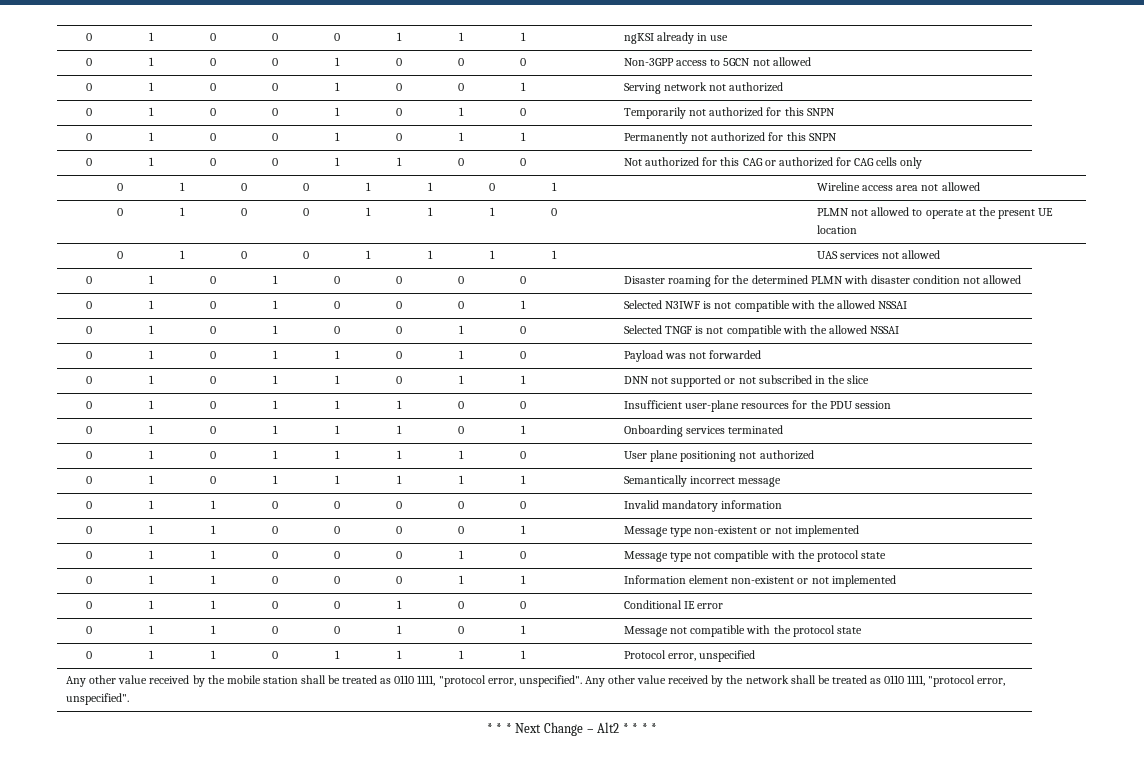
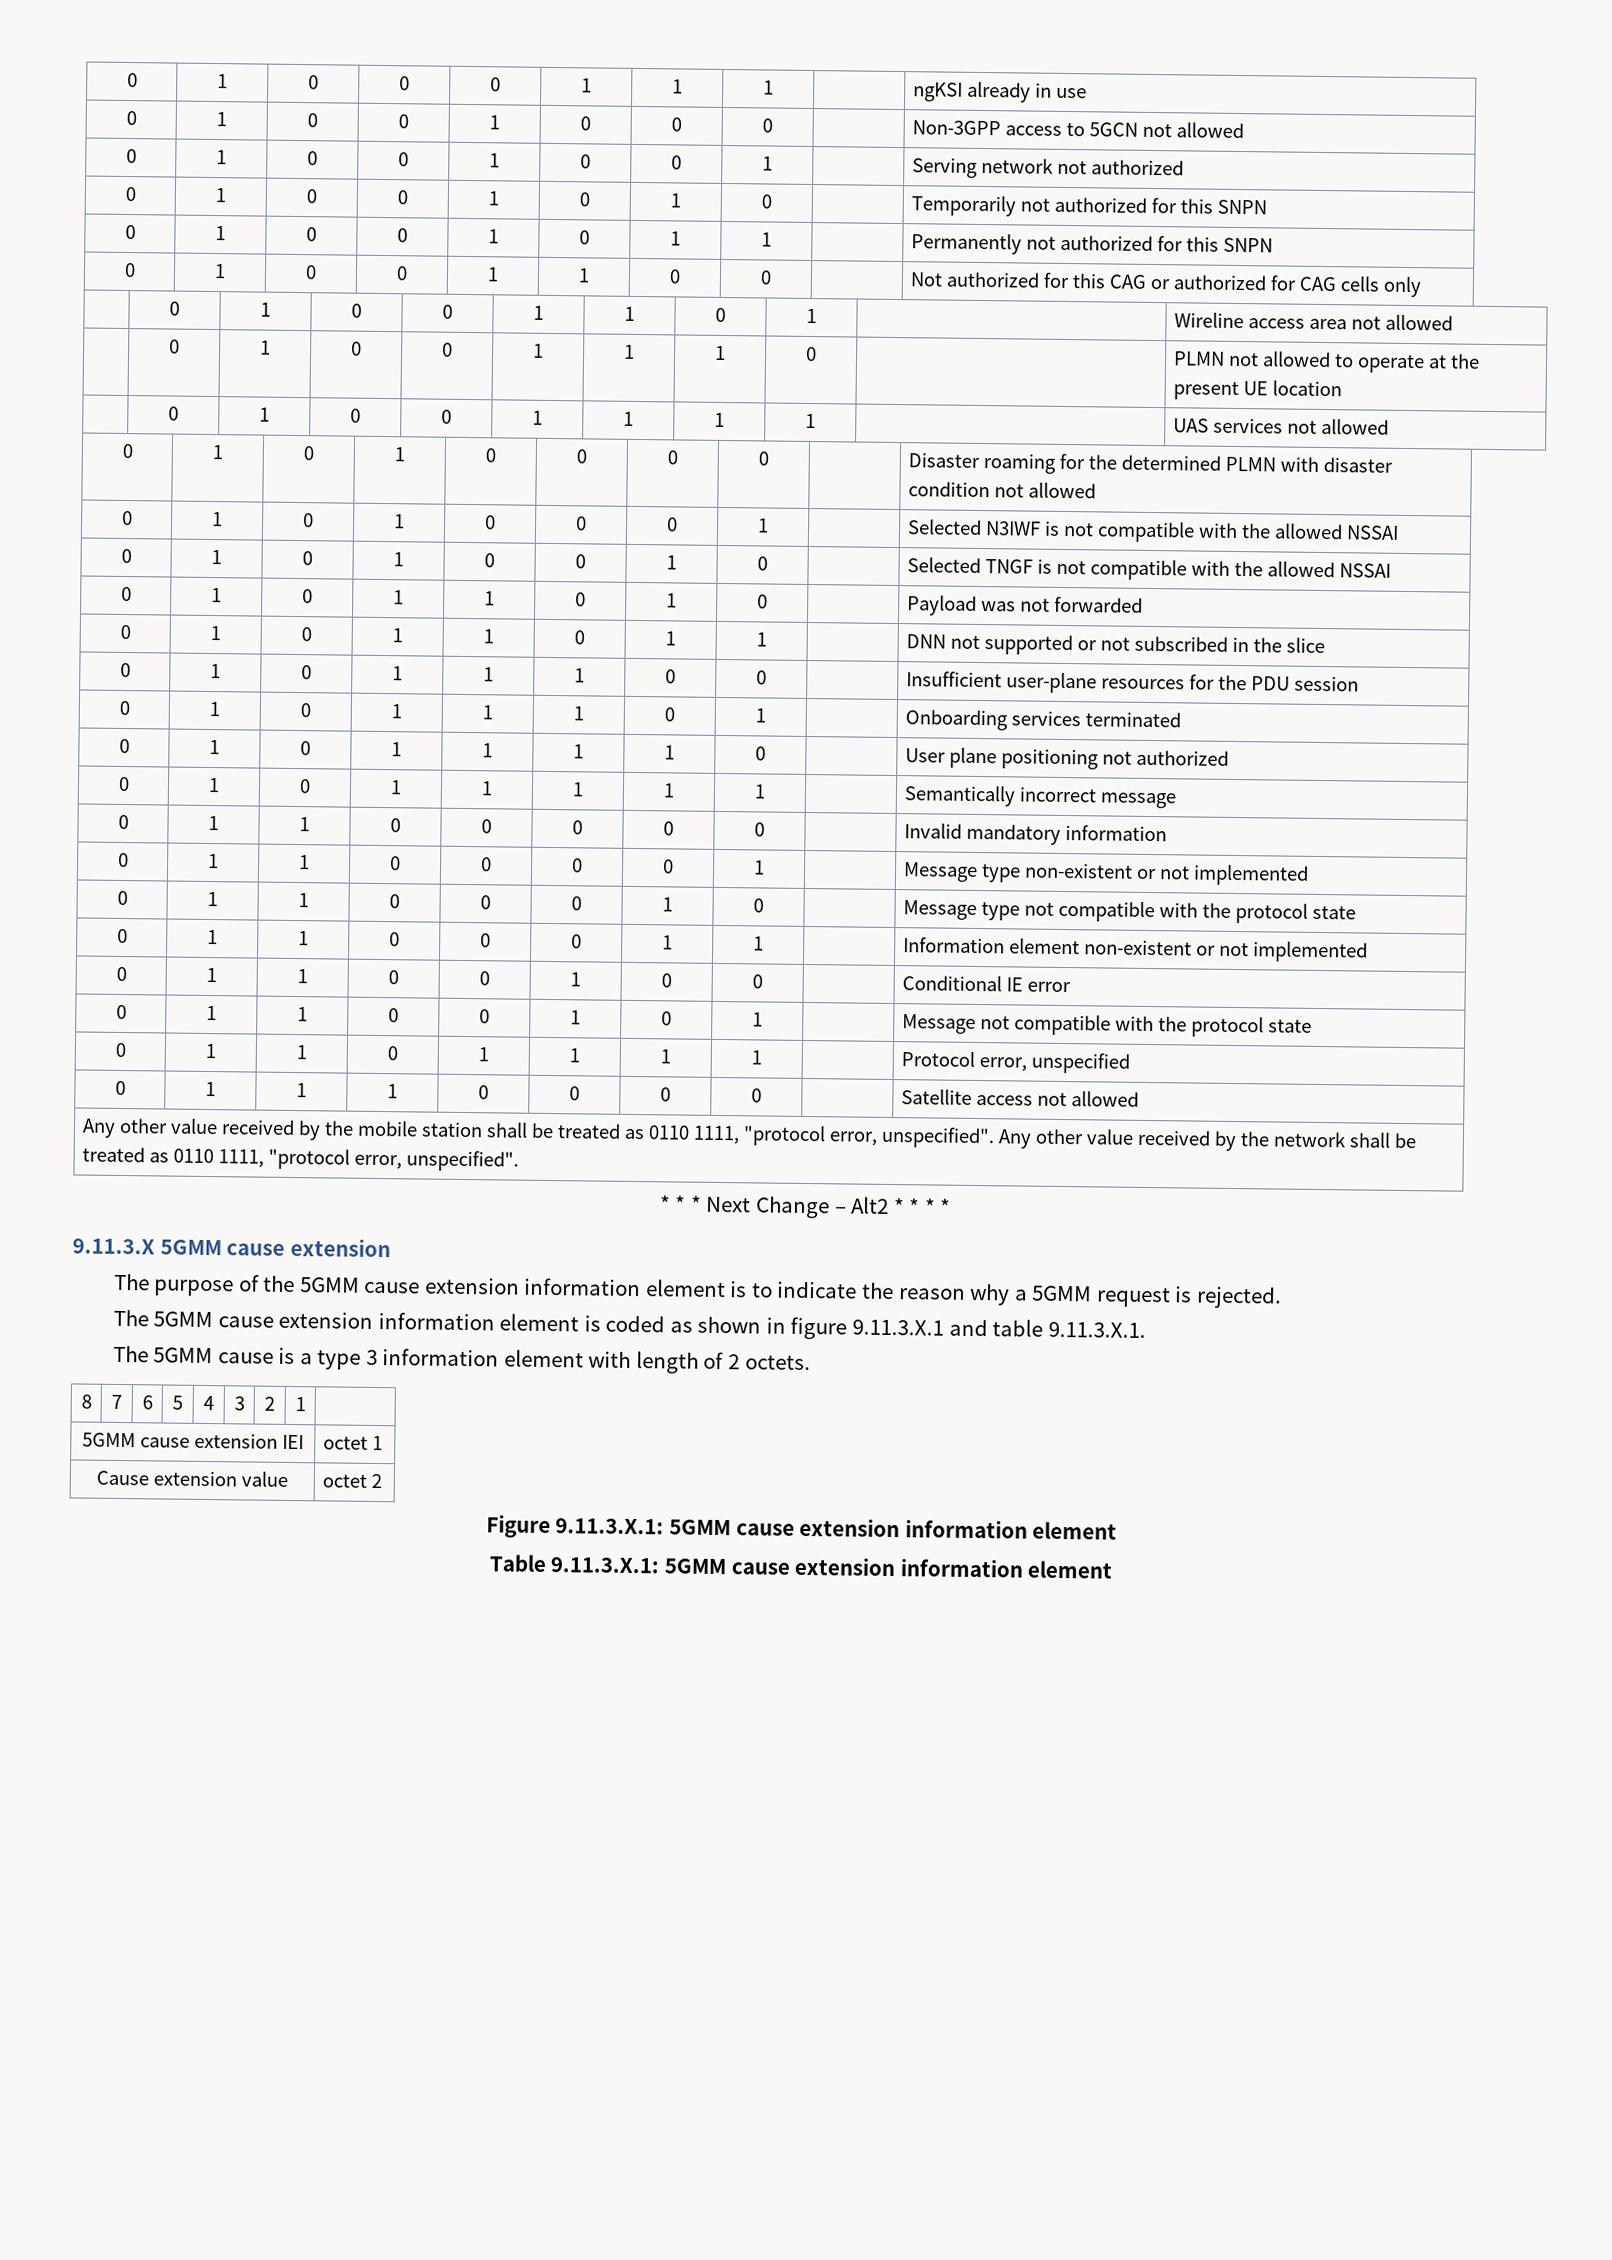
+ 0 | 1 | 1 | 1 | 0 | 0 | 0 | 0 | | Satellite access not allowed
+ 9.11.3.X 5GMM cause extension
+ The purpose of the 5GMM cause extension information element is to indicate the reason why a 5GMM request is rejected.
+ The 5GMM cause extension information element is coded as shown in figure 9.11.3.X.1 and table 9.11.3.X.1.
+ The 5GMM cause is a type 3 information element with length of 2 octets.
+ 8 | 7 | 6 | 5 | 4 | 3 | 2 | 1 |
+ 5GMM cause extension IEI | octet 1
+ Cause extension value | octet 2
+ Figure 9.11.3.X.1: 5GMM cause extension information element
+ Table 9.11.3.X.1: 5GMM cause extension information element

